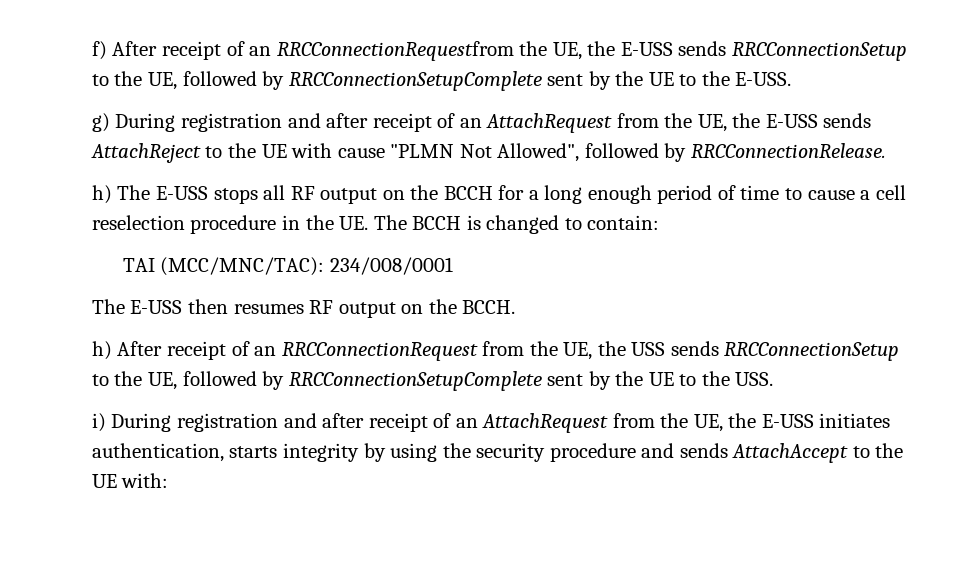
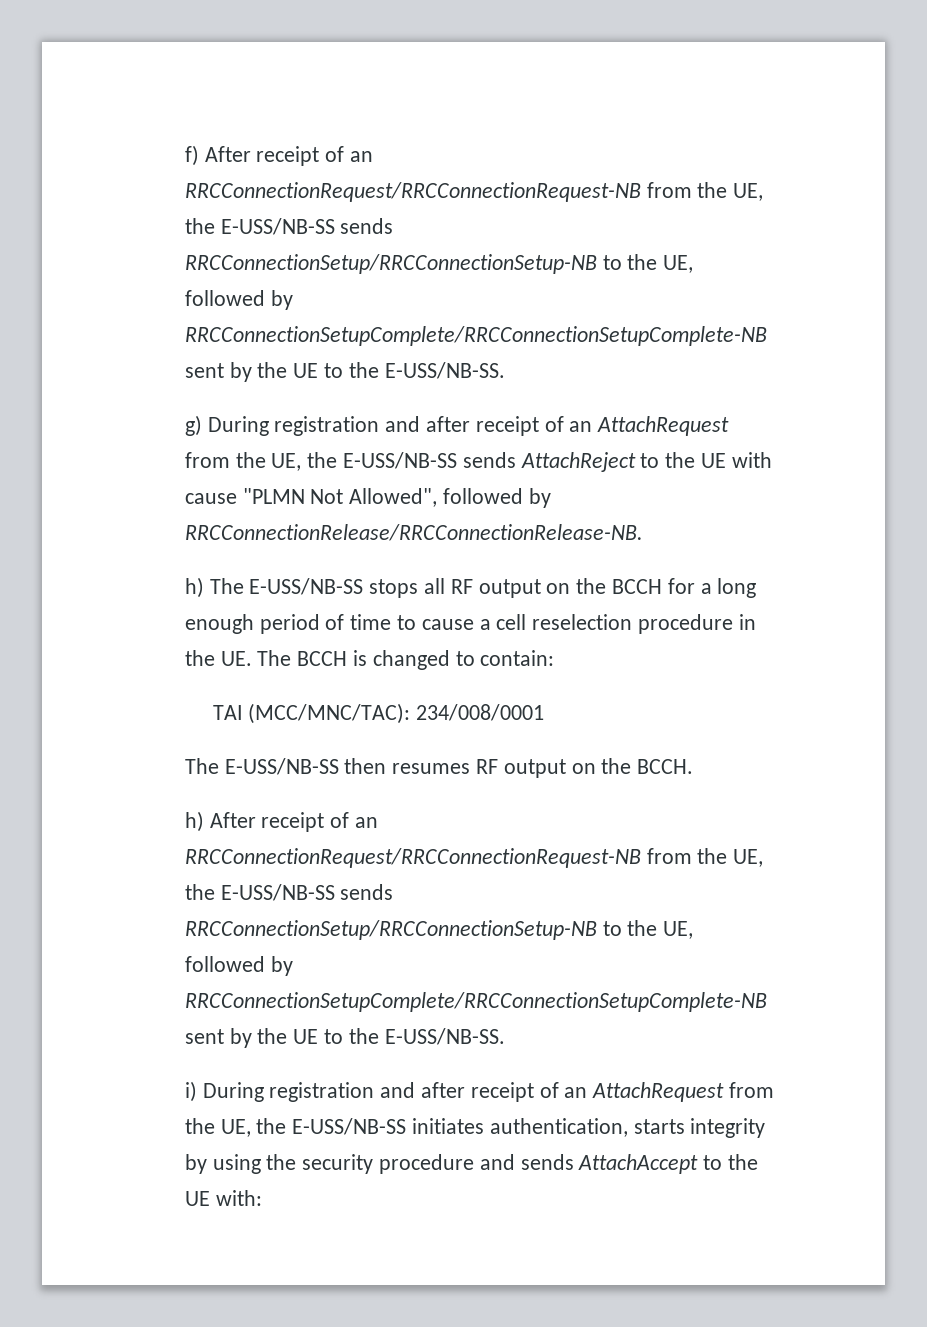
- f) After receipt of an RRCConnectionRequestfrom the UE, the E-USS sends RRCConnectionSetup to the UE, followed by RRCConnectionSetupComplete sent by the UE to the E-USS.
+ f) After receipt of an RRCConnectionRequest/RRCConnectionRequest-NB from the UE, the E-USS/NB-SS sends RRCConnectionSetup/RRCConnectionSetup-NB to the UE, followed by RRCConnectionSetupComplete/RRCConnectionSetupComplete-NB sent by the UE to the E-USS/NB-SS.
- g) During registration and after receipt of an AttachRequest from the UE, the E-USS sends AttachReject to the UE with cause "PLMN Not Allowed", followed by RRCConnectionRelease.
+ g) During registration and after receipt of an AttachRequest from the UE, the E-USS/NB-SS sends AttachReject to the UE with cause "PLMN Not Allowed", followed by RRCConnectionRelease/RRCConnectionRelease-NB.
- h) The E-USS stops all RF output on the BCCH for a long enough period of time to cause a cell reselection procedure in the UE. The BCCH is changed to contain:
+ h) The E-USS/NB-SS stops all RF output on the BCCH for a long enough period of time to cause a cell reselection procedure in the UE. The BCCH is changed to contain:
- The E-USS then resumes RF output on the BCCH.
+ The E-USS/NB-SS then resumes RF output on the BCCH.
- h) After receipt of an RRCConnectionRequest from the UE, the USS sends RRCConnectionSetup to the UE, followed by RRCConnectionSetupComplete sent by the UE to the USS.
+ h) After receipt of an RRCConnectionRequest/RRCConnectionRequest-NB from the UE, the E-USS/NB-SS sends RRCConnectionSetup/RRCConnectionSetup-NB to the UE, followed by RRCConnectionSetupComplete/RRCConnectionSetupComplete-NB sent by the UE to the E-USS/NB-SS.
- i) During registration and after receipt of an AttachRequest from the UE, the E-USS initiates authentication, starts integrity by using the security procedure and sends AttachAccept to the UE with:
+ i) During registration and after receipt of an AttachRequest from the UE, the E-USS/NB-SS initiates authentication, starts integrity by using the security procedure and sends AttachAccept to the UE with:

